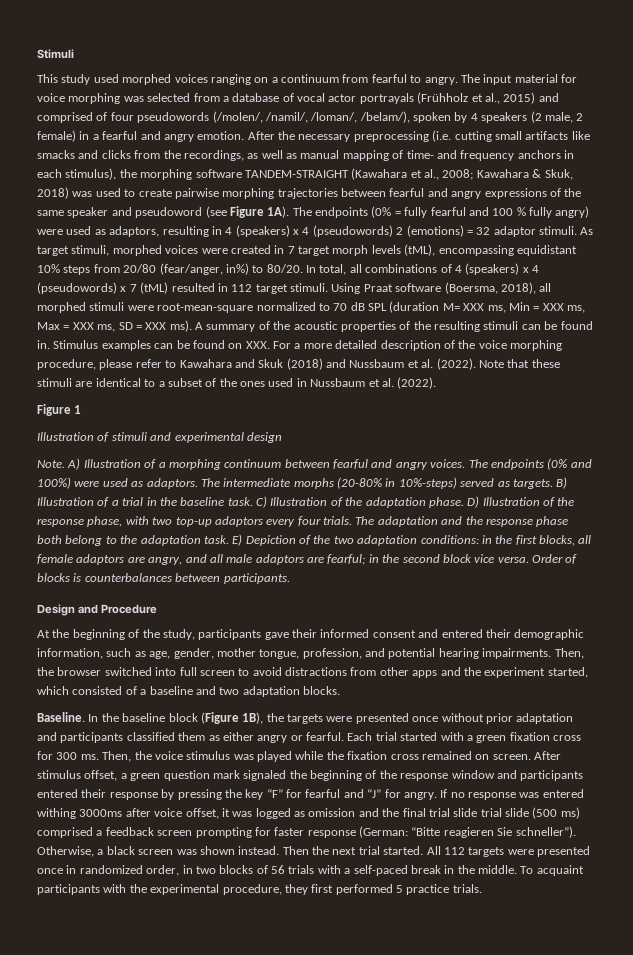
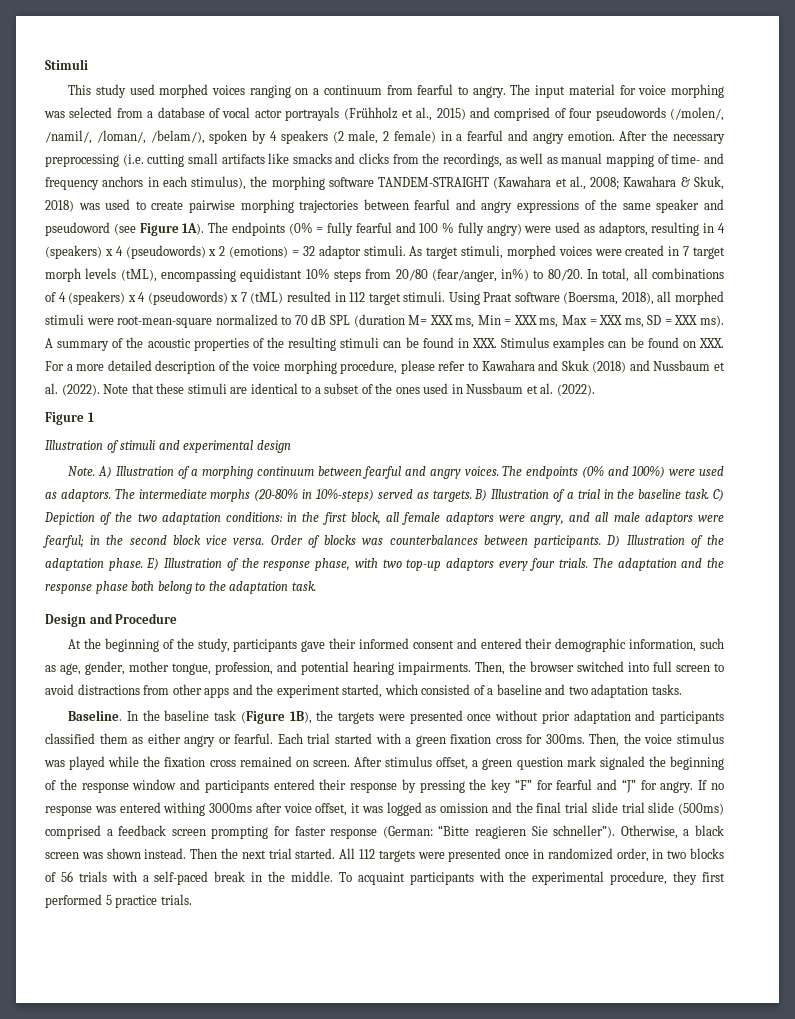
- The endpoints (0% = fully fearful and 100 % fully angry) were used as adaptors, resulting in 4 (speakers) x 4 (pseudowords) 2 (emotions) = 32 adaptor stimuli.
+ The endpoints (0% = fully fearful and 100 % fully angry) were used as adaptors, resulting in 4 (speakers) x 4 (pseudowords) x 2 (emotions) = 32 adaptor stimuli.
- A summary of the acoustic properties of the resulting stimuli can be found in. Stimulus examples can be found on XXX. For a more detailed description of the voice morphing procedure, please refer to Kawahara and Skuk (2018) and Nussbaum et al. (2022).
+ A summary of the acoustic properties of the resulting stimuli can be found in XXX. Stimulus examples can be found on XXX. For a more detailed description of the voice morphing procedure, please refer to Kawahara and Skuk (2018) and Nussbaum et al. (2022).
- C) Illustration of the adaptation phase.
+ C) Depiction of the two adaptation conditions: in the first block, all female adaptors were angry, and all male adaptors were fearful; in the second block vice versa. Order of blocks was counterbalances between participants. D) Illustration of the adaptation phase.
- D) Illustration of the response phase, with two top-up adaptors every four trials.
+ E) Illustration of the response phase, with two top-up adaptors every four trials.
- E) Depiction of the two adaptation conditions: in the first blocks, all female adaptors are angry, and all male adaptors are fearful; in the second block vice versa. Order of blocks is counterbalances between participants.
- Then, the browser switched into full screen to avoid distractions from other apps and the experiment started, which consisted of a baseline and two adaptation blocks.
+ Then, the browser switched into full screen to avoid distractions from other apps and the experiment started, which consisted of a baseline and two adaptation tasks.
- In the baseline block (Figure 1B), the targets were presented once without prior adaptation and participants classified them as either angry or fearful.
+ In the baseline task (Figure 1B), the targets were presented once without prior adaptation and participants classified them as either angry or fearful.
- Each trial started with a green fixation cross for 300 ms.
+ Each trial started with a green fixation cross for 300ms.
- If no response was entered withing 3000ms after voice offset, it was logged as omission and the final trial slide trial slide (500 ms) comprised a feedback screen prompting for faster response (German: “Bitte reagieren Sie schneller”).
+ If no response was entered withing 3000ms after voice offset, it was logged as omission and the final trial slide trial slide (500ms) comprised a feedback screen prompting for faster response (German: “Bitte reagieren Sie schneller”).

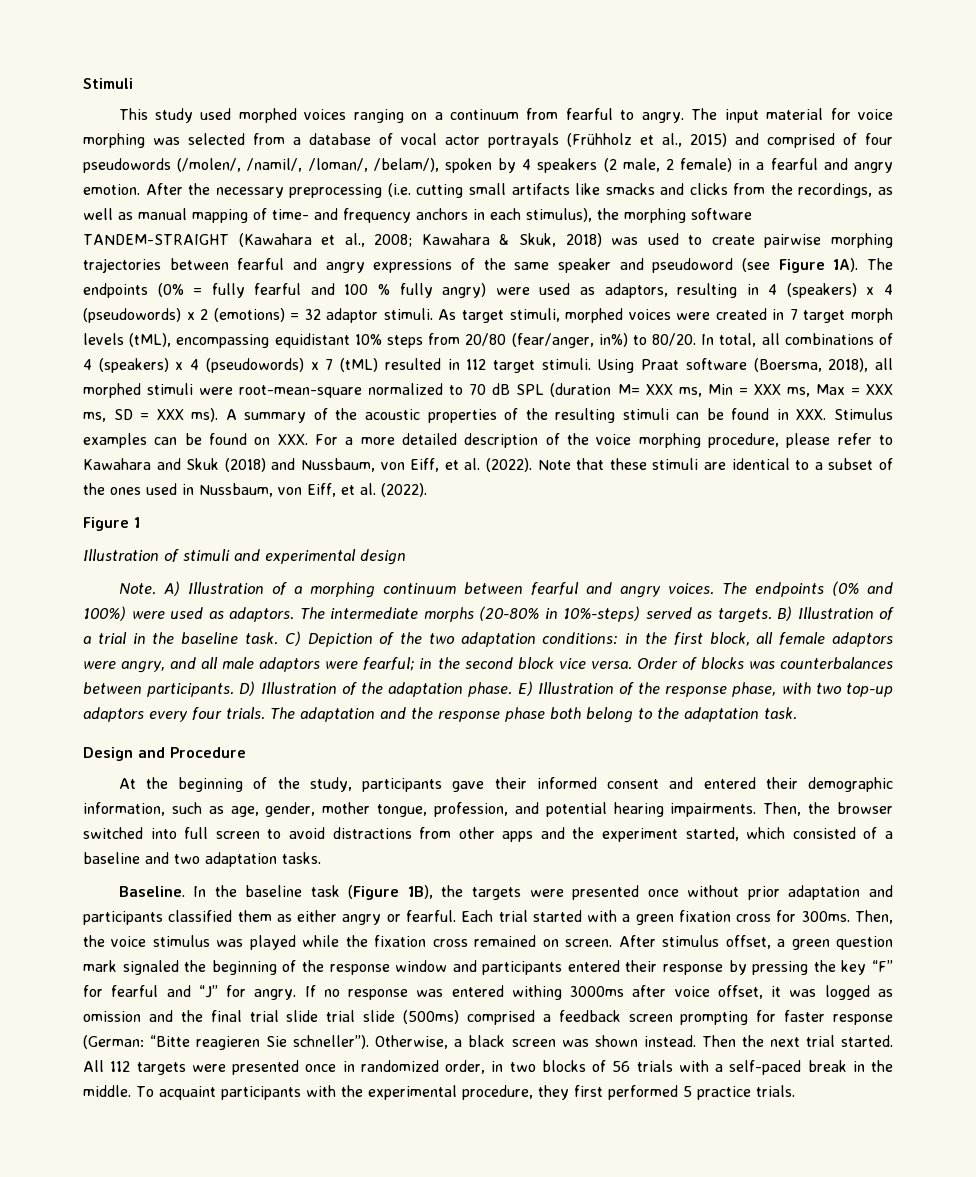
- A summary of the acoustic properties of the resulting stimuli can be found in XXX. Stimulus examples can be found on XXX. For a more detailed description of the voice morphing procedure, please refer to Kawahara and Skuk (2018) and Nussbaum et al. (2022).
+ A summary of the acoustic properties of the resulting stimuli can be found in XXX. Stimulus examples can be found on XXX. For a more detailed description of the voice morphing procedure, please refer to Kawahara and Skuk (2018) and Nussbaum, von Eiff, et al. (2022).
- Note that these stimuli are identical to a subset of the ones used in Nussbaum et al. (2022).
+ Note that these stimuli are identical to a subset of the ones used in Nussbaum, von Eiff, et al. (2022).

